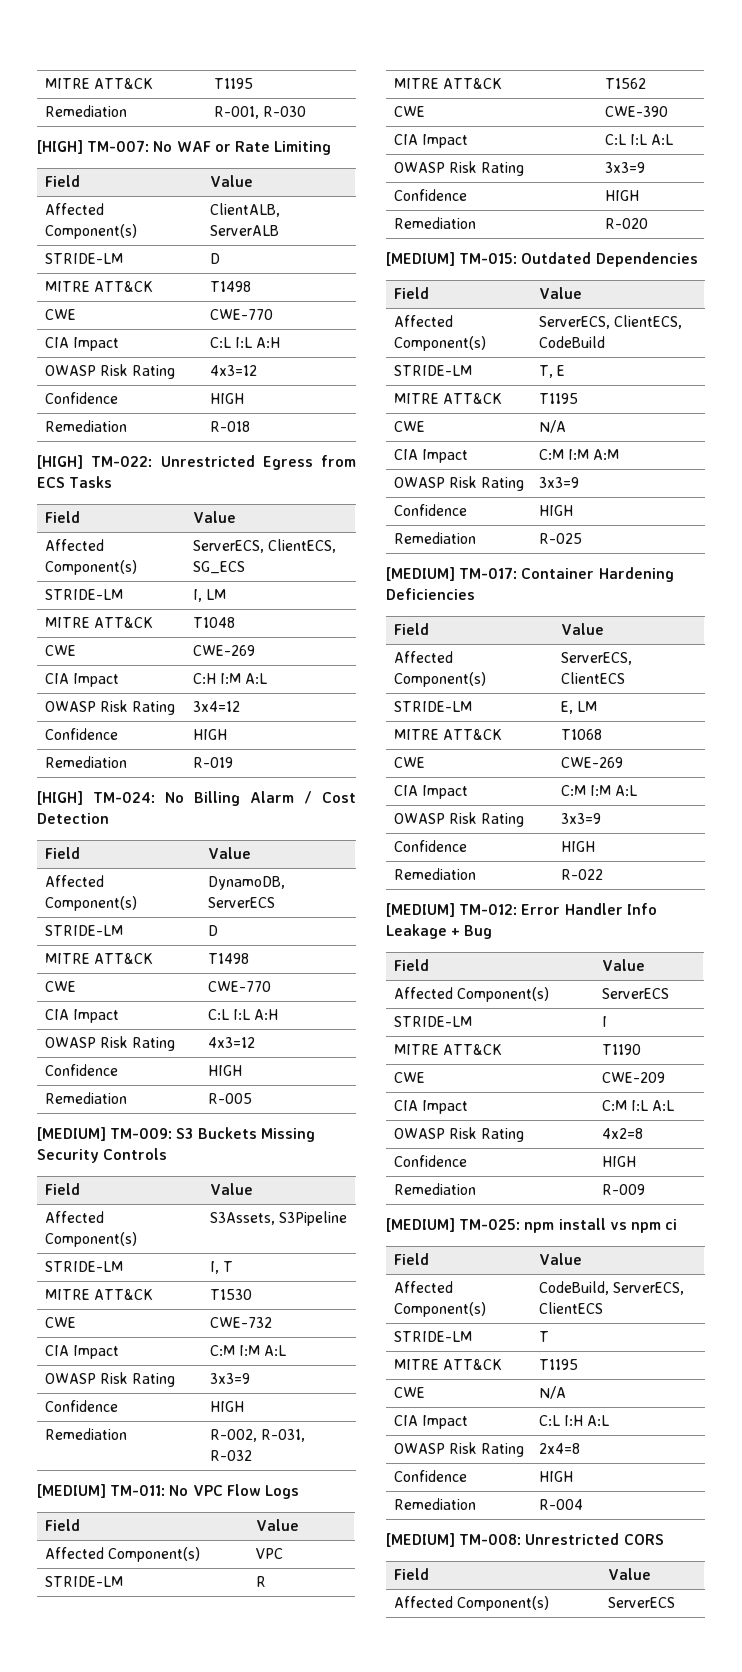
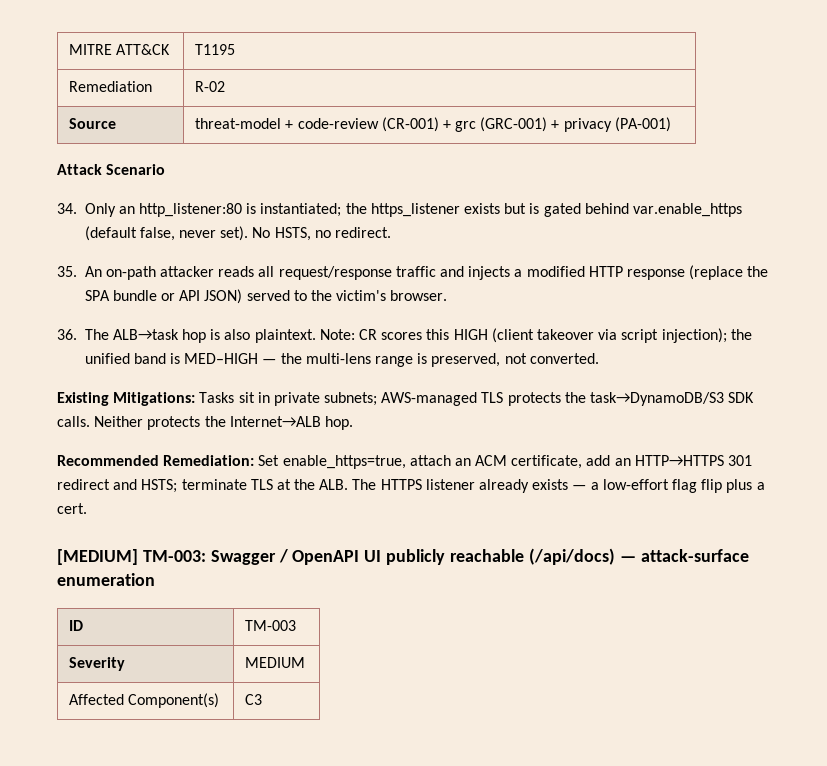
- Remediation | R-001, R-030
- [HIGH] TM-007: No WAF or Rate Limiting
- Field | Value
- Affected Component(s) | ClientALB, ServerALB
- STRIDE-LM | D
- MITRE ATT&CK | T1498
- CWE | CWE-770
- CIA Impact | C:L I:L A:H
- OWASP Risk Rating | 4x3=12
- Confidence | HIGH
- Remediation | R-018
- [HIGH] TM-022: Unrestricted Egress from ECS Tasks
- Field | Value
- Affected Component(s) | ServerECS, ClientECS, SG_ECS
- STRIDE-LM | I, LM
- MITRE ATT&CK | T1048
- CWE | CWE-269
- CIA Impact | C:H I:M A:L
- OWASP Risk Rating | 3x4=12
- Confidence | HIGH
- Remediation | R-019
- [HIGH] TM-024: No Billing Alarm / Cost Detection
- Field | Value
- Affected Component(s) | DynamoDB, ServerECS
- STRIDE-LM | D
- MITRE ATT&CK | T1498
- CWE | CWE-770
- CIA Impact | C:L I:L A:H
- OWASP Risk Rating | 4x3=12
- Confidence | HIGH
- Remediation | R-005
- [MEDIUM] TM-009: S3 Buckets Missing Security Controls
- Field | Value
- Affected Component(s) | S3Assets, S3Pipeline
- STRIDE-LM | I, T
- MITRE ATT&CK | T1530
- CWE | CWE-732
- CIA Impact | C:M I:M A:L
- OWASP Risk Rating | 3x3=9
- Confidence | HIGH
- Remediation | R-002, R-031, R-032
- [MEDIUM] TM-011: No VPC Flow Logs
- Field | Value
- Affected Component(s) | VPC
- STRIDE-LM | R
- MITRE ATT&CK | T1562
- CWE | CWE-390
- CIA Impact | C:L I:L A:L
- OWASP Risk Rating | 3x3=9
- Confidence | HIGH
- Remediation | R-020
- [MEDIUM] TM-015: Outdated Dependencies
- Field | Value
- Affected Component(s) | ServerECS, ClientECS, CodeBuild
- STRIDE-LM | T, E
- MITRE ATT&CK | T1195
- CWE | N/A
- CIA Impact | C:M I:M A:M
- OWASP Risk Rating | 3x3=9
- Confidence | HIGH
- Remediation | R-025
- [MEDIUM] TM-017: Container Hardening Deficiencies
- Field | Value
- Affected Component(s) | ServerECS, ClientECS
- STRIDE-LM | E, LM
- MITRE ATT&CK | T1068
- CWE | CWE-269
- CIA Impact | C:M I:M A:L
- OWASP Risk Rating | 3x3=9
- Confidence | HIGH
- Remediation | R-022
- [MEDIUM] TM-012: Error Handler Info Leakage + Bug
- Field | Value
- Affected Component(s) | ServerECS
- STRIDE-LM | I
- MITRE ATT&CK | T1190
- CWE | CWE-209
- CIA Impact | C:M I:L A:L
- OWASP Risk Rating | 4x2=8
- Confidence | HIGH
- Remediation | R-009
- [MEDIUM] TM-025: npm install vs npm ci
- Field | Value
- Affected Component(s) | CodeBuild, ServerECS, ClientECS
- STRIDE-LM | T
- MITRE ATT&CK | T1195
- CWE | N/A
- CIA Impact | C:L I:H A:L
- OWASP Risk Rating | 2x4=8
- Confidence | HIGH
- Remediation | R-004
- [MEDIUM] TM-008: Unrestricted CORS
- Field | Value
- Affected Component(s) | ServerECS
+ Remediation | R-02
+ Source | threat-model + code-review (CR-001) + grc (GRC-001) + privacy (PA-001)
+ Attack Scenario
+ 34. Only an http_listener:80 is instantiated; the https_listener exists but is gated behind var.enable_https (default false, never set). No HSTS, no redirect.
+ 35. An on-path attacker reads all request/response traffic and injects a modified HTTP response (replace the SPA bundle or API JSON) served to the victim's browser.
+ 36. The ALB→task hop is also plaintext. Note: CR scores this HIGH (client takeover via script injection); the unified band is MED–HIGH — the multi-lens range is preserved, not converted.
+ Existing Mitigations: Tasks sit in private subnets; AWS-managed TLS protects the task→DynamoDB/S3 SDK calls. Neither protects the Internet→ALB hop.
+ Recommended Remediation: Set enable_https=true, attach an ACM certificate, add an HTTP→HTTPS 301 redirect and HSTS; terminate TLS at the ALB. The HTTPS listener already exists — a low-effort flag flip plus a cert.
+ [MEDIUM] TM-003: Swagger / OpenAPI UI publicly reachable (/api/docs) — attack-surface enumeration
+ ID | TM-003
+ Severity | MEDIUM
+ Affected Component(s) | C3

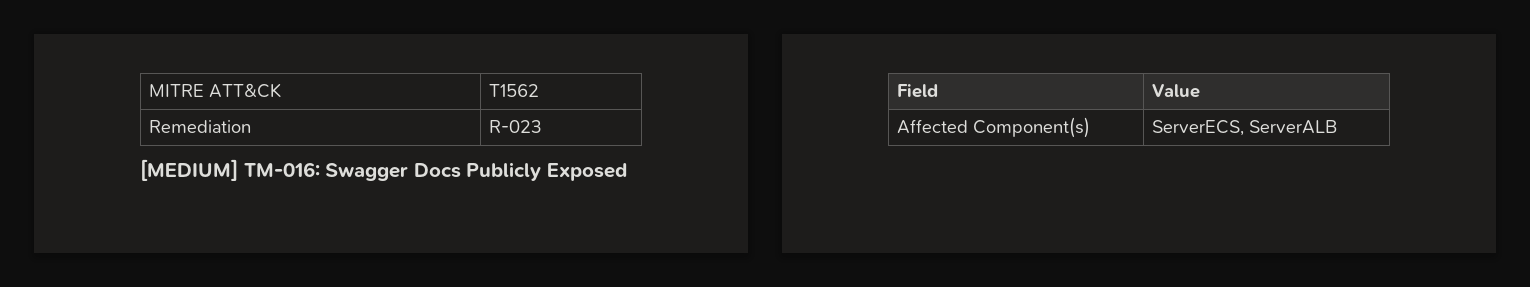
- MITRE ATT&CK | T1195
+ MITRE ATT&CK | T1562
- Remediation | R-02
- Source | threat-model + code-review (CR-001) + grc (GRC-001) + privacy (PA-001)
- Attack Scenario
- 34. Only an http_listener:80 is instantiated; the https_listener exists but is gated behind var.enable_https (default false, never set). No HSTS, no redirect.
- 35. An on-path attacker reads all request/response traffic and injects a modified HTTP response (replace the SPA bundle or API JSON) served to the victim's browser.
- 36. The ALB→task hop is also plaintext. Note: CR scores this HIGH (client takeover via script injection); the unified band is MED–HIGH — the multi-lens range is preserved, not converted.
- Existing Mitigations: Tasks sit in private subnets; AWS-managed TLS protects the task→DynamoDB/S3 SDK calls. Neither protects the Internet→ALB hop.
- Recommended Remediation: Set enable_https=true, attach an ACM certificate, add an HTTP→HTTPS 301 redirect and HSTS; terminate TLS at the ALB. The HTTPS listener already exists — a low-effort flag flip plus a cert.
- [MEDIUM] TM-003: Swagger / OpenAPI UI publicly reachable (/api/docs) — attack-surface enumeration
- ID | TM-003
- Severity | MEDIUM
+ Remediation | R-023
+ [MEDIUM] TM-016: Swagger Docs Publicly Exposed
+ Field | Value
- Affected Component(s) | C3
+ Affected Component(s) | ServerECS, ServerALB

